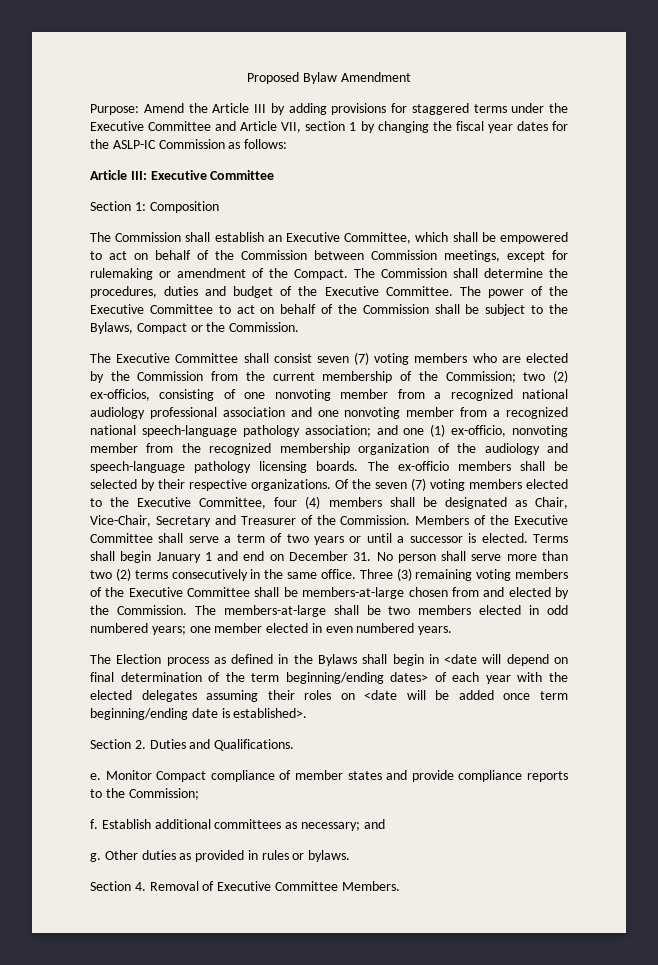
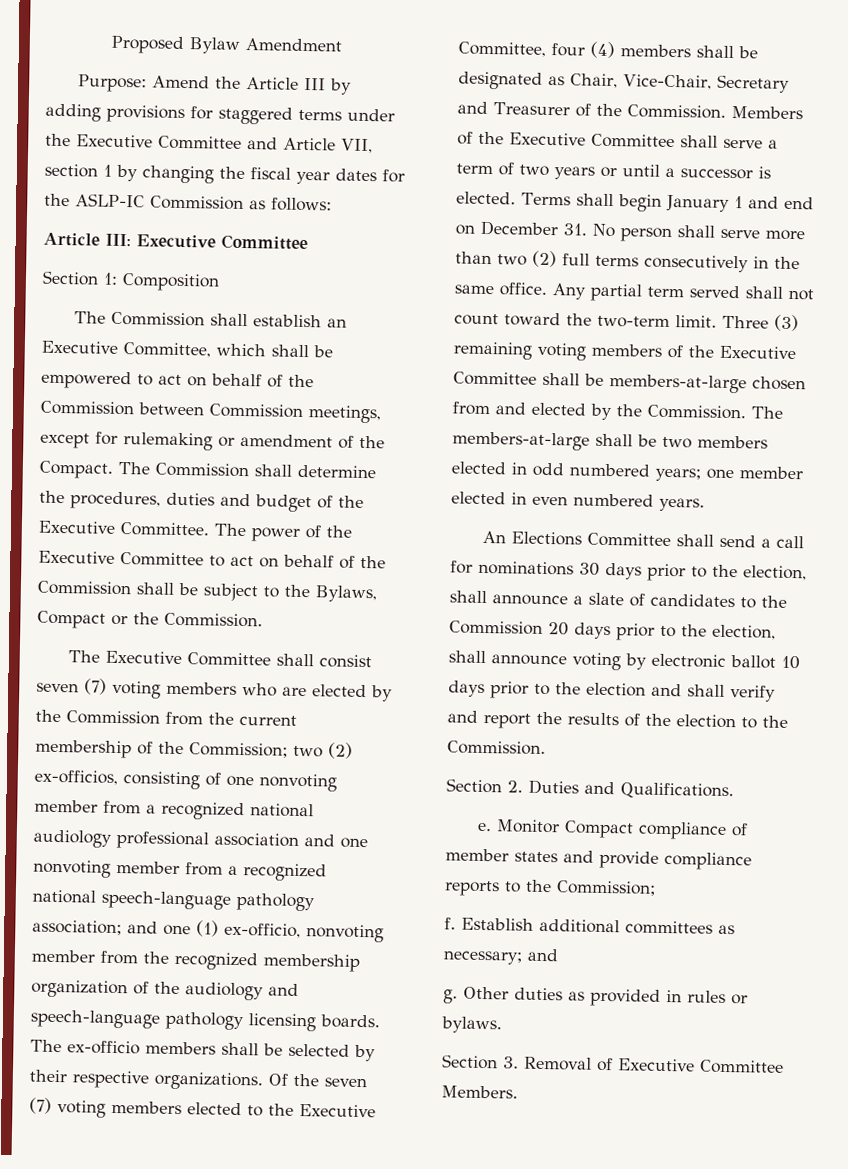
- Terms shall begin January 1 and end on December 31. No person shall serve more than two (2) terms consecutively in the same office.
+ Terms shall begin January 1 and end on December 31. No person shall serve more than two (2) full terms consecutively in the same office.
+ Any partial term served shall not count toward the two-term limit.
- The Election process as defined in the Bylaws shall begin in <date will depend on final determination of the term beginning/ending dates> of each year with the elected delegates assuming their roles on <date will be added once term beginning/ending date is established>.
+ An Elections Committee shall send a call for nominations 30 days prior to the election, shall announce a slate of candidates to the Commission 20 days prior to the election, shall announce voting by electronic ballot 10 days prior to the election and shall verify and report the results of the election to the Commission.
- Section 4. Removal of Executive Committee Members.
+ Section 3. Removal of Executive Committee Members.

